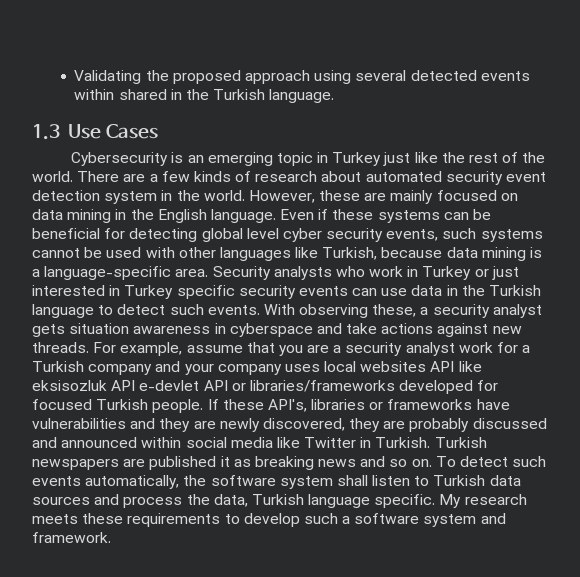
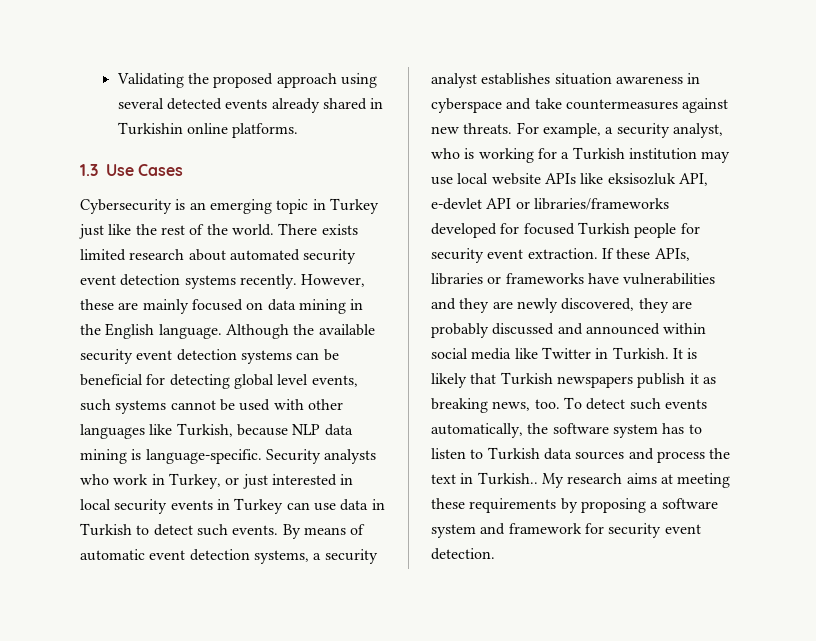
- Validating the proposed approach using several detected events within shared in the Turkish language.
+ Validating the proposed approach using several detected events already shared in Turkishin online platforms.
- There are a few kinds of research about automated security event detection system in the world.
+ There exists limited research about automated security event detection systems recently.
- Even if these systems can be beneficial for detecting global level cyber security events, such systems cannot be used with other languages like Turkish, because data mining is a language-specific area.
+ Although the available security event detection systems can be beneficial for detecting global level events, such systems cannot be used with other languages like Turkish, because NLP data mining is language-specific.
- Security analysts who work in Turkey or just interested in Turkey specific security events can use data in the Turkish language to detect such events.
+ Security analysts who work in Turkey, or just interested in local security events in Turkey can use data in Turkish to detect such events.
- With observing these, a security analyst gets situation awareness in cyberspace and take actions against new threads.
+ By means of automatic event detection systems, a security analyst establishes situation awareness in cyberspace and take countermeasures against new threats.
- For example, assume that you are a security analyst work for a Turkish company and your company uses local websites API like eksisozluk API e-devlet API or libraries/frameworks developed for focused Turkish people.
+ For example, a security analyst, who is working for a Turkish institution may use local website APIs like eksisozluk API, e-devlet API or libraries/frameworks developed for focused Turkish people for security event extraction.
- If these API's, libraries or frameworks have vulnerabilities and they are newly discovered, they are probably discussed and announced within social media like Twitter in Turkish.
+ If these APIs, libraries or frameworks have vulnerabilities and they are newly discovered, they are probably discussed and announced within social media like Twitter in Turkish.
- Turkish newspapers are published it as breaking news and so on.
+ It is likely that Turkish newspapers publish it as breaking news, too.
- To detect such events automatically, the software system shall listen to Turkish data sources and process the data, Turkish language specific. My research meets these requirements to develop such a software system and framework.
+ To detect such events automatically, the software system has to listen to Turkish data sources and process the text in Turkish.. My research aims at meeting these requirements by proposing a software system and framework for security event detection.

